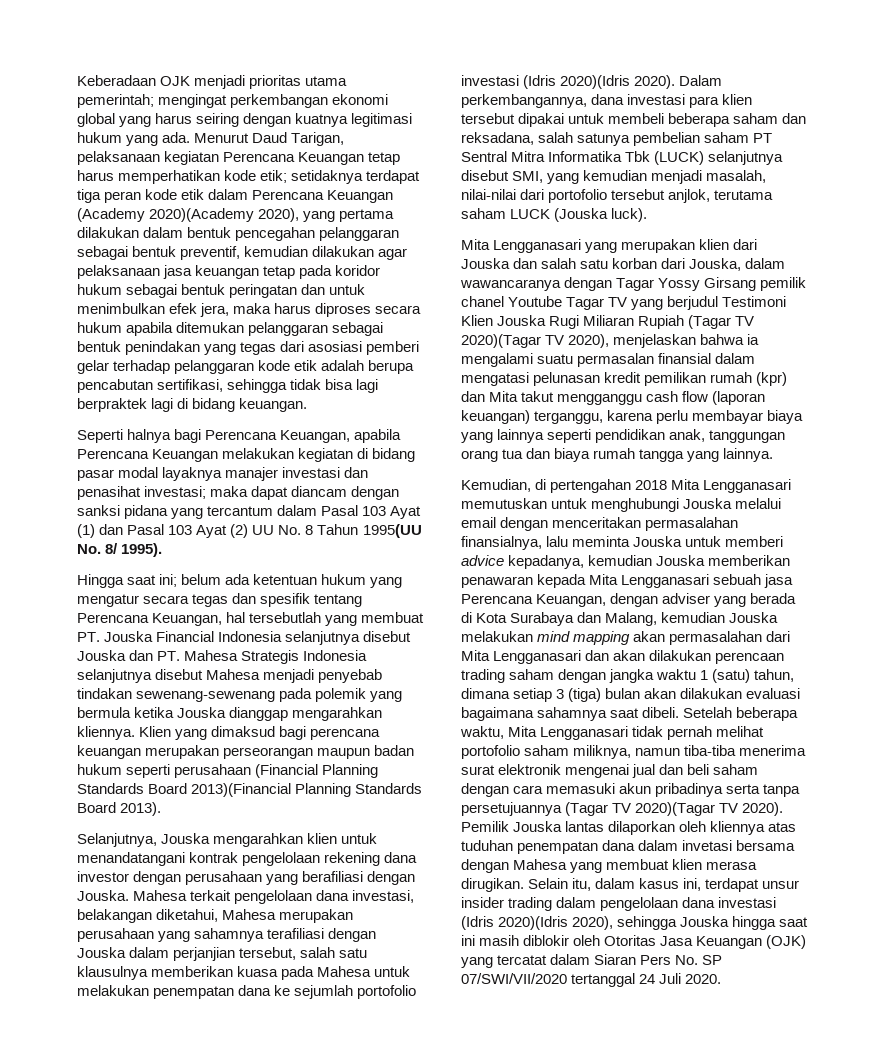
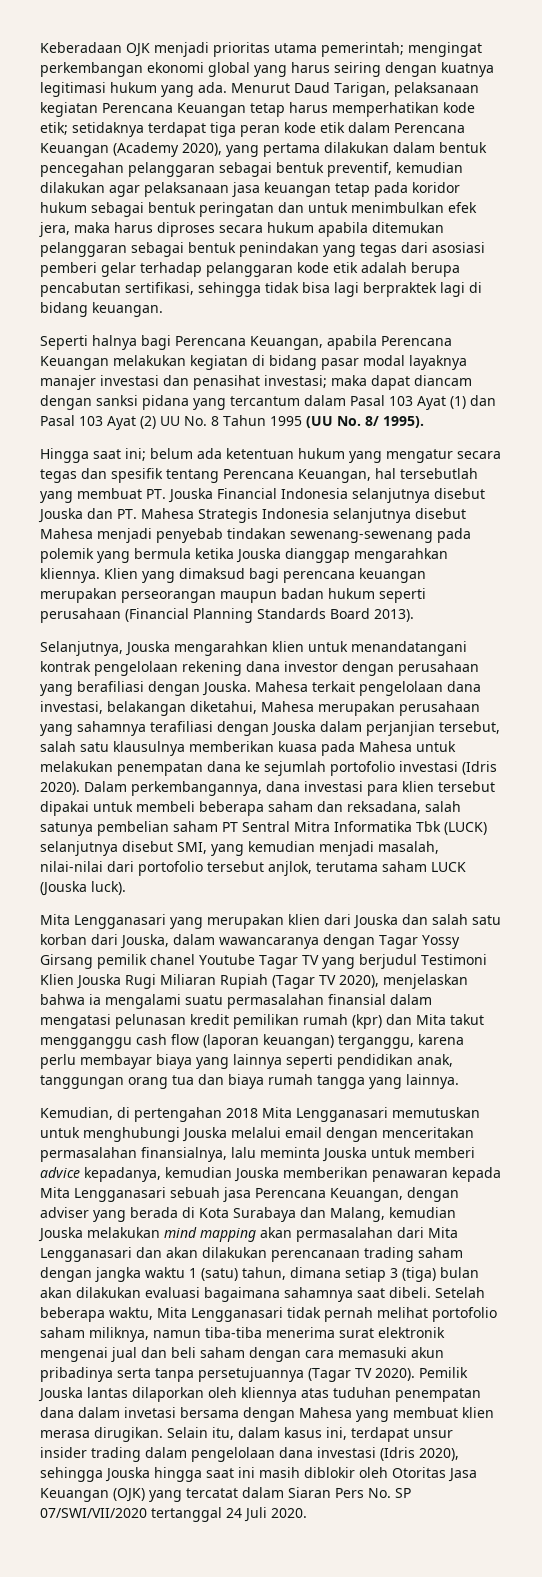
- setidaknya terdapat tiga peran kode etik dalam Perencana Keuangan (Academy 2020)(Academy 2020), yang pertama dilakukan dalam bentuk pencegahan pelanggaran sebagai bentuk preventif, kemudian dilakukan agar pelaksanaan jasa keuangan tetap pada koridor hukum sebagai bentuk peringatan dan untuk menimbulkan efek jera, maka harus diproses secara hukum apabila ditemukan pelanggaran sebagai bentuk penindakan yang tegas dari asosiasi pemberi gelar terhadap pelanggaran kode etik adalah berupa pencabutan sertifikasi, sehingga tidak bisa lagi berpraktek lagi di bidang keuangan.
+ setidaknya terdapat tiga peran kode etik dalam Perencana Keuangan (Academy 2020), yang pertama dilakukan dalam bentuk pencegahan pelanggaran sebagai bentuk preventif, kemudian dilakukan agar pelaksanaan jasa keuangan tetap pada koridor hukum sebagai bentuk peringatan dan untuk menimbulkan efek jera, maka harus diproses secara hukum apabila ditemukan pelanggaran sebagai bentuk penindakan yang tegas dari asosiasi pemberi gelar terhadap pelanggaran kode etik adalah berupa pencabutan sertifikasi, sehingga tidak bisa lagi berpraktek lagi di bidang keuangan.
- Seperti halnya bagi Perencana Keuangan, apabila Perencana Keuangan melakukan kegiatan di bidang pasar modal layaknya manajer investasi dan penasihat investasi; maka dapat diancam dengan sanksi pidana yang tercantum dalam Pasal 103 Ayat (1) dan Pasal 103 Ayat (2) UU No. 8 Tahun 1995(UU No. 8/ 1995).
+ Seperti halnya bagi Perencana Keuangan, apabila Perencana Keuangan melakukan kegiatan di bidang pasar modal layaknya manajer investasi dan penasihat investasi; maka dapat diancam dengan sanksi pidana yang tercantum dalam Pasal 103 Ayat (1) dan Pasal 103 Ayat (2) UU No. 8 Tahun 1995 (UU No. 8/ 1995).
- Klien yang dimaksud bagi perencana keuangan merupakan perseorangan maupun badan hukum seperti perusahaan (Financial Planning Standards Board 2013)(Financial Planning Standards Board 2013).
+ Klien yang dimaksud bagi perencana keuangan merupakan perseorangan maupun badan hukum seperti perusahaan (Financial Planning Standards Board 2013).
- Mahesa terkait pengelolaan dana investasi, belakangan diketahui, Mahesa merupakan perusahaan yang sahamnya terafiliasi dengan Jouska dalam perjanjian tersebut, salah satu klausulnya memberikan kuasa pada Mahesa untuk melakukan penempatan dana ke sejumlah portofolio investasi (Idris 2020)(Idris 2020).
+ Mahesa terkait pengelolaan dana investasi, belakangan diketahui, Mahesa merupakan perusahaan yang sahamnya terafiliasi dengan Jouska dalam perjanjian tersebut, salah satu klausulnya memberikan kuasa pada Mahesa untuk melakukan penempatan dana ke sejumlah portofolio investasi (Idris 2020).
- Mita Lengganasari yang merupakan klien dari Jouska dan salah satu korban dari Jouska, dalam wawancaranya dengan Tagar Yossy Girsang pemilik chanel Youtube Tagar TV yang berjudul Testimoni Klien Jouska Rugi Miliaran Rupiah (Tagar TV 2020)(Tagar TV 2020), menjelaskan bahwa ia mengalami suatu permasalan finansial dalam mengatasi pelunasan kredit pemilikan rumah (kpr) dan Mita takut mengganggu cash flow (laporan keuangan) terganggu, karena perlu membayar biaya yang lainnya seperti pendidikan anak, tanggungan orang tua dan biaya rumah tangga yang lainnya.
+ Mita Lengganasari yang merupakan klien dari Jouska dan salah satu korban dari Jouska, dalam wawancaranya dengan Tagar Yossy Girsang pemilik chanel Youtube Tagar TV yang berjudul Testimoni Klien Jouska Rugi Miliaran Rupiah (Tagar TV 2020), menjelaskan bahwa ia mengalami suatu permasalahan finansial dalam mengatasi pelunasan kredit pemilikan rumah (kpr) dan Mita takut mengganggu cash flow (laporan keuangan) terganggu, karena perlu membayar biaya yang lainnya seperti pendidikan anak, tanggungan orang tua dan biaya rumah tangga yang lainnya.
- Kemudian, di pertengahan 2018 Mita Lengganasari memutuskan untuk menghubungi Jouska melalui email dengan menceritakan permasalahan finansialnya, lalu meminta Jouska untuk memberi advice kepadanya, kemudian Jouska memberikan penawaran kepada Mita Lengganasari sebuah jasa Perencana Keuangan, dengan adviser yang berada di Kota Surabaya dan Malang, kemudian Jouska melakukan mind mapping akan permasalahan dari Mita Lengganasari dan akan dilakukan perencaan trading saham dengan jangka waktu 1 (satu) tahun, dimana setiap 3 (tiga) bulan akan dilakukan evaluasi bagaimana sahamnya saat dibeli.
+ Kemudian, di pertengahan 2018 Mita Lengganasari memutuskan untuk menghubungi Jouska melalui email dengan menceritakan permasalahan finansialnya, lalu meminta Jouska untuk memberi advice kepadanya, kemudian Jouska memberikan penawaran kepada Mita Lengganasari sebuah jasa Perencana Keuangan, dengan adviser yang berada di Kota Surabaya dan Malang, kemudian Jouska melakukan mind mapping akan permasalahan dari Mita Lengganasari dan akan dilakukan perencanaan trading saham dengan jangka waktu 1 (satu) tahun, dimana setiap 3 (tiga) bulan akan dilakukan evaluasi bagaimana sahamnya saat dibeli.
- Setelah beberapa waktu, Mita Lengganasari tidak pernah melihat portofolio saham miliknya, namun tiba-tiba menerima surat elektronik mengenai jual dan beli saham dengan cara memasuki akun pribadinya serta tanpa persetujuannya (Tagar TV 2020)(Tagar TV 2020).
+ Setelah beberapa waktu, Mita Lengganasari tidak pernah melihat portofolio saham miliknya, namun tiba-tiba menerima surat elektronik mengenai jual dan beli saham dengan cara memasuki akun pribadinya serta tanpa persetujuannya (Tagar TV 2020).
- Selain itu, dalam kasus ini, terdapat unsur insider trading dalam pengelolaan dana investasi (Idris 2020)(Idris 2020), sehingga Jouska hingga saat ini masih diblokir oleh Otoritas Jasa Keuangan (OJK) yang tercatat dalam Siaran Pers No. SP 07/SWI/VII/2020 tertanggal 24 Juli 2020.
+ Selain itu, dalam kasus ini, terdapat unsur insider trading dalam pengelolaan dana investasi (Idris 2020), sehingga Jouska hingga saat ini masih diblokir oleh Otoritas Jasa Keuangan (OJK) yang tercatat dalam Siaran Pers No. SP 07/SWI/VII/2020 tertanggal 24 Juli 2020.

